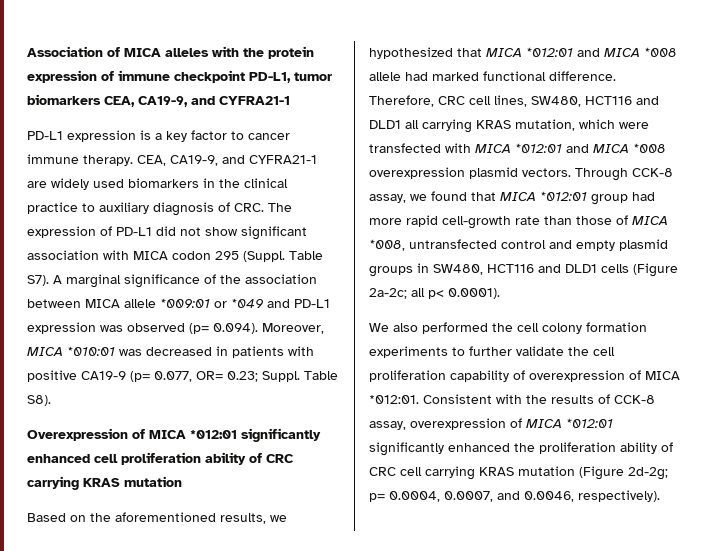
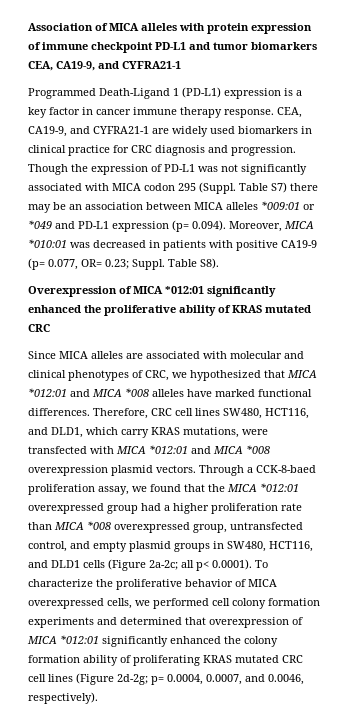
- Association of MICA alleles with the protein expression of immune checkpoint PD-L1, tumor biomarkers CEA, CA19-9, and CYFRA21-1
+ Association of MICA alleles with protein expression of immune checkpoint PD-L1 and tumor biomarkers CEA, CA19-9, and CYFRA21-1
- PD-L1 expression is a key factor to cancer immune therapy.
+ Programmed Death-Ligand 1 (PD-L1) expression is a key factor in cancer immune therapy response.
- CEA, CA19-9, and CYFRA21-1 are widely used biomarkers in the clinical practice to auxiliary diagnosis of CRC. The expression of PD-L1 did not show significant association with MICA codon 295 (Suppl.
+ CEA, CA19-9, and CYFRA21-1 are widely used biomarkers in clinical practice for CRC diagnosis and progression. Though the expression of PD-L1 was not significantly associated with MICA codon 295 (Suppl.
- Table S7). A marginal significance of the association between MICA allele *009:01 or *049 and PD-L1 expression was observed (p= 0.094). Moreover, MICA *010:01 was decreased in patients with positive CA19-9 (p= 0.077, OR= 0.23; Suppl.
+ Table S7) there may be an association between MICA alleles *009:01 or *049 and PD-L1 expression (p= 0.094). Moreover, MICA *010:01 was decreased in patients with positive CA19-9 (p= 0.077, OR= 0.23; Suppl.
- Overexpression of MICA *012:01 significantly enhanced cell proliferation ability of CRC carrying KRAS mutation
- Based on the aforementioned results, we hypothesized that MICA *012:01 and MICA *008 allele had marked functional difference.
+ Overexpression of MICA *012:01 significantly enhanced the proliferative ability of KRAS mutated CRC
+ Since MICA alleles are associated with molecular and clinical phenotypes of CRC, we hypothesized that MICA *012:01 and MICA *008 alleles have marked functional differences.
- Therefore, CRC cell lines, SW480, HCT116 and DLD1 all carrying KRAS mutation, which were transfected with MICA *012:01 and MICA *008 overexpression plasmid vectors.
+ Therefore, CRC cell lines SW480, HCT116, and DLD1, which carry KRAS mutations, were transfected with MICA *012:01 and MICA *008 overexpression plasmid vectors.
- Through CCK-8 assay, we found that MICA *012:01 group had more rapid cell-growth rate than those of MICA *008, untransfected control and empty plasmid groups in SW480, HCT116 and DLD1 cells (Figure 2a-2c; all p< 0.0001).
- We also performed the cell colony formation experiments to further validate the cell proliferation capability of overexpression of MICA *012:01. Consistent with the results of CCK-8 assay, overexpression of MICA *012:01 significantly enhanced the proliferation ability of CRC cell carrying KRAS mutation (Figure 2d-2g; p= 0.0004, 0.0007, and 0.0046, respectively).
+ Through a CCK-8-baed proliferation assay, we found that the MICA *012:01 overexpressed group had a higher proliferation rate than MICA *008 overexpressed group, untransfected control, and empty plasmid groups in SW480, HCT116, and DLD1 cells (Figure 2a-2c; all p< 0.0001). To characterize the proliferative behavior of MICA overexpressed cells, we performed cell colony formation experiments and determined that overexpression of MICA *012:01 significantly enhanced the colony formation ability of proliferating KRAS mutated CRC cell lines (Figure 2d-2g; p= 0.0004, 0.0007, and 0.0046, respectively).

